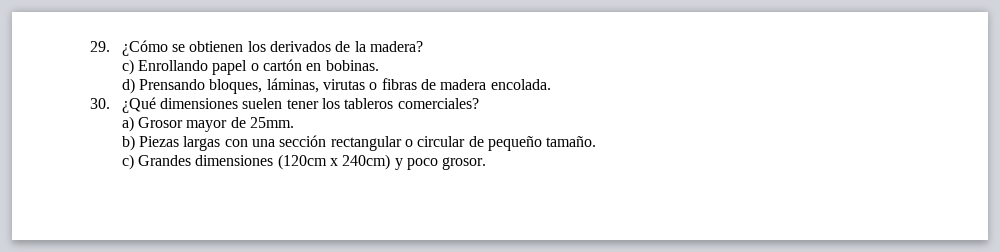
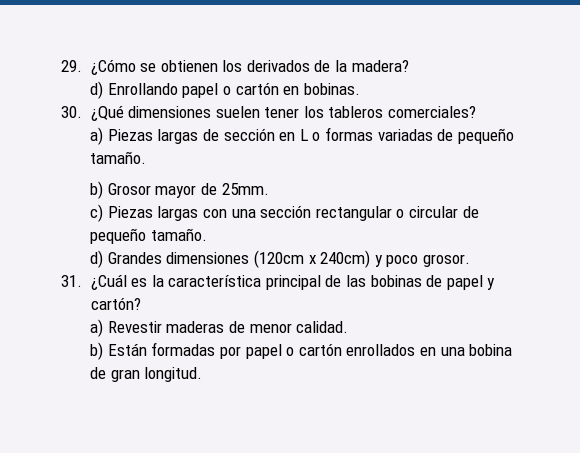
- c) Enrollando papel o cartón en bobinas.
+ d) Enrollando papel o cartón en bobinas.
- d) Prensando bloques, láminas, virutas o fibras de madera encolada.
- a) Grosor mayor de 25mm.
+ a) Piezas largas de sección en L o formas variadas de pequeño tamaño.
+ b) Grosor mayor de 25mm.
- b) Piezas largas con una sección rectangular o circular de pequeño tamaño.
+ c) Piezas largas con una sección rectangular o circular de pequeño tamaño.
- c) Grandes dimensiones (120cm x 240cm) y poco grosor.
+ d) Grandes dimensiones (120cm x 240cm) y poco grosor.
+ 31. ¿Cuál es la característica principal de las bobinas de papel y cartón?
+ a) Revestir maderas de menor calidad.
+ b) Están formadas por papel o cartón enrollados en una bobina de gran longitud.

